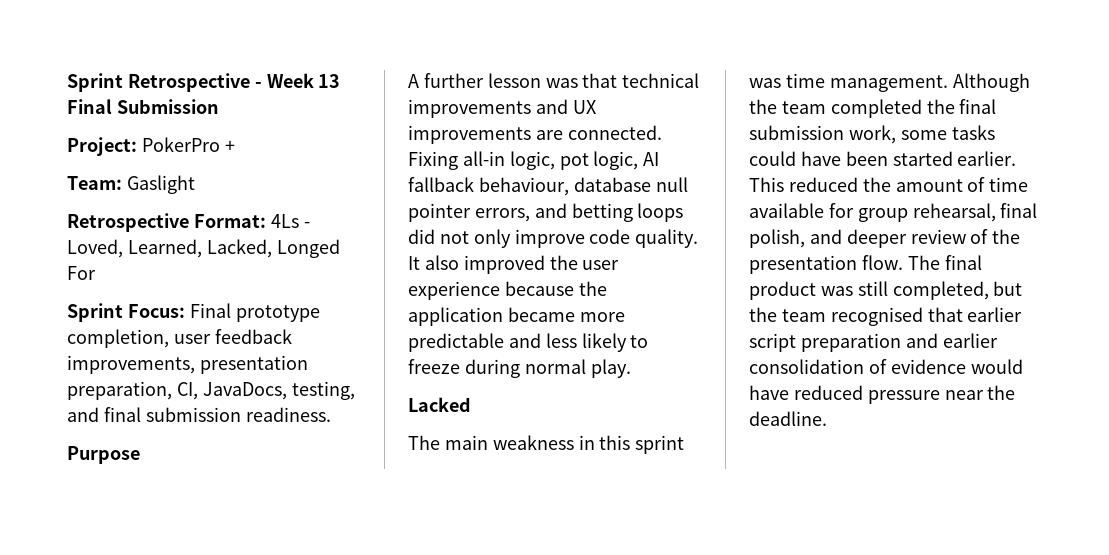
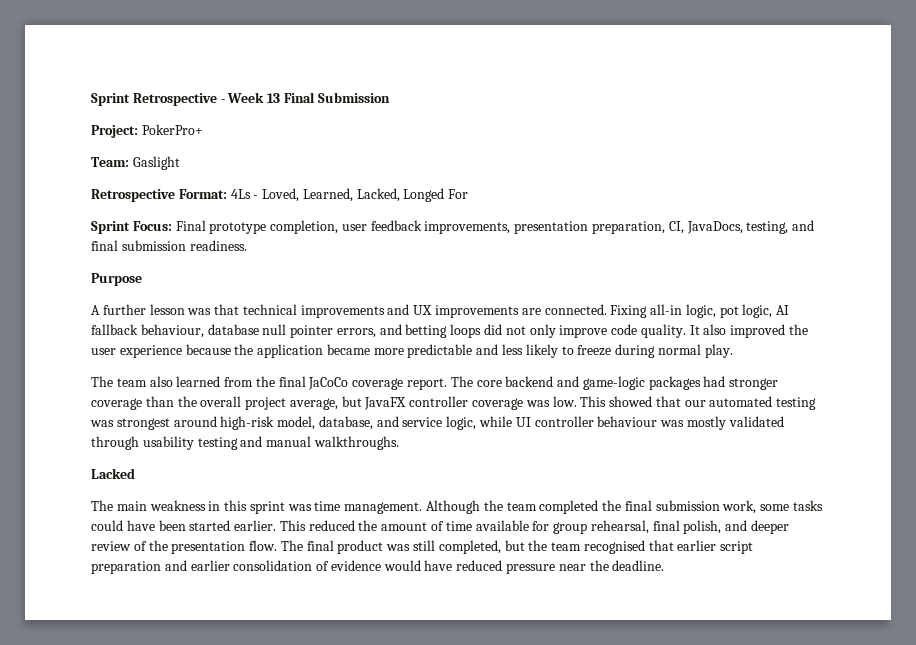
- Project: PokerPro +
+ Project: PokerPro+
+ The team also learned from the final JaCoCo coverage report. The core backend and game-logic packages had stronger coverage than the overall project average, but JavaFX controller coverage was low. This showed that our automated testing was strongest around high-risk model, database, and service logic, while UI controller behaviour was mostly validated through usability testing and manual walkthroughs.

